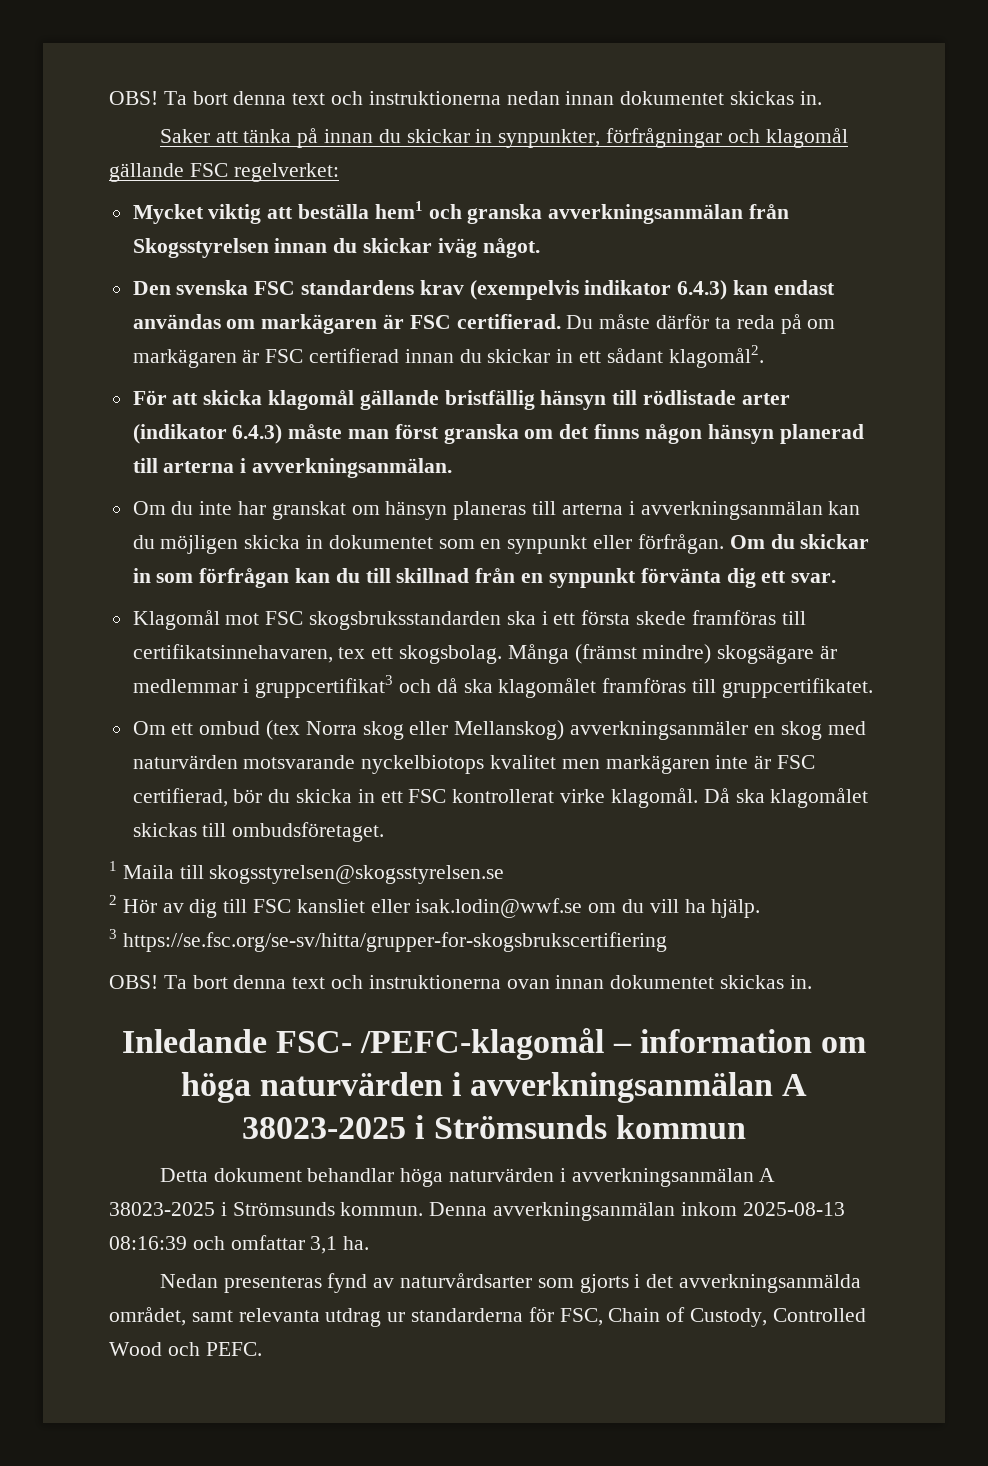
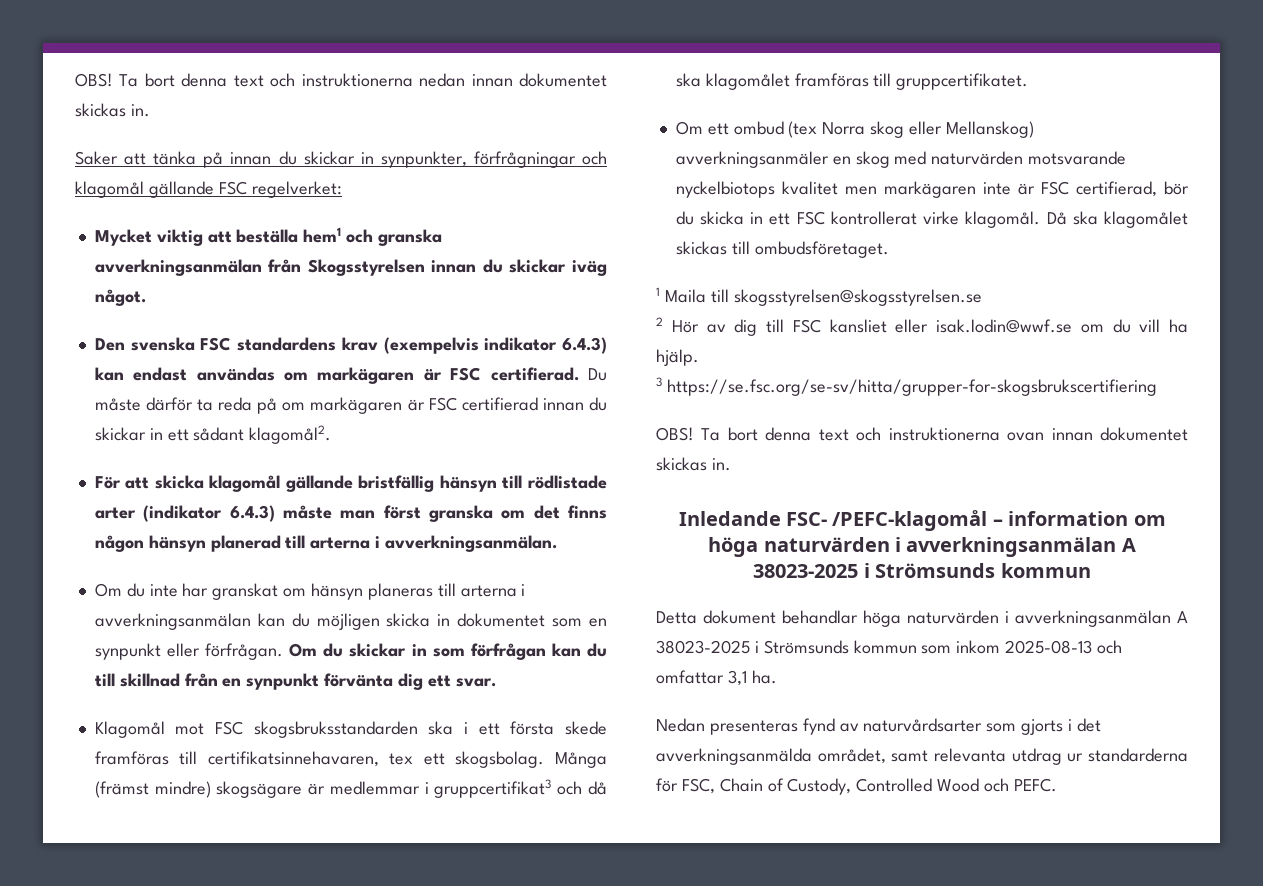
- Detta dokument behandlar höga naturvärden i avverkningsanmälan A 38023-2025 i Strömsunds kommun. Denna avverkningsanmälan inkom 2025-08-13 08:16:39 och omfattar 3,1 ha.
+ Detta dokument behandlar höga naturvärden i avverkningsanmälan A 38023-2025 i Strömsunds kommun som inkom 2025-08-13 och omfattar 3,1 ha.

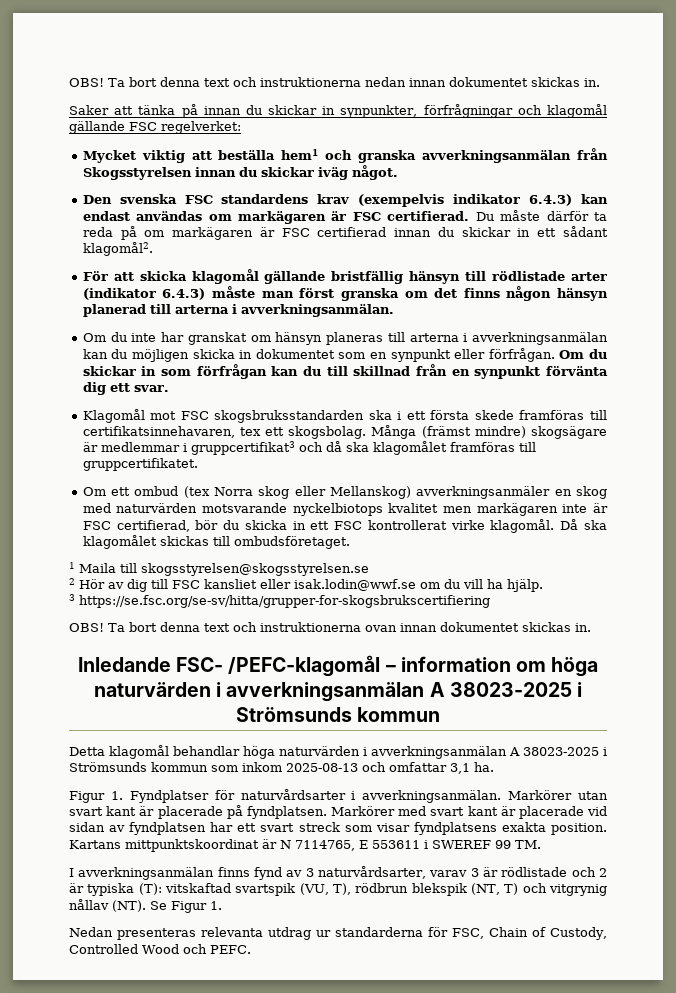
- Detta dokument behandlar höga naturvärden i avverkningsanmälan A 38023-2025 i Strömsunds kommun som inkom 2025-08-13 och omfattar 3,1 ha.
+ Detta klagomål behandlar höga naturvärden i avverkningsanmälan A 38023-2025 i Strömsunds kommun som inkom 2025-08-13 och omfattar 3,1 ha.
- Nedan presenteras fynd av naturvårdsarter som gjorts i det avverkningsanmälda området, samt relevanta utdrag ur standarderna för FSC, Chain of Custody, Controlled Wood och PEFC.
+ Figur 1. Fyndplatser för naturvårdsarter i avverkningsanmälan. Markörer utan svart kant är placerade på fyndplatsen. Markörer med svart kant är placerade vid sidan av fyndplatsen har ett svart streck som visar fyndplatsens exakta position. Kartans mittpunktskoordinat är N 7114765, E 553611 i SWEREF 99 TM.
+ I avverkningsanmälan finns fynd av 3 naturvårdsarter, varav 3 är rödlistade och 2 är typiska (T): vitskaftad svartspik (VU, T), rödbrun blekspik (NT, T) och vitgrynig nållav (NT). Se Figur 1.
+ Nedan presenteras relevanta utdrag ur standarderna för FSC, Chain of Custody, Controlled Wood och PEFC.

